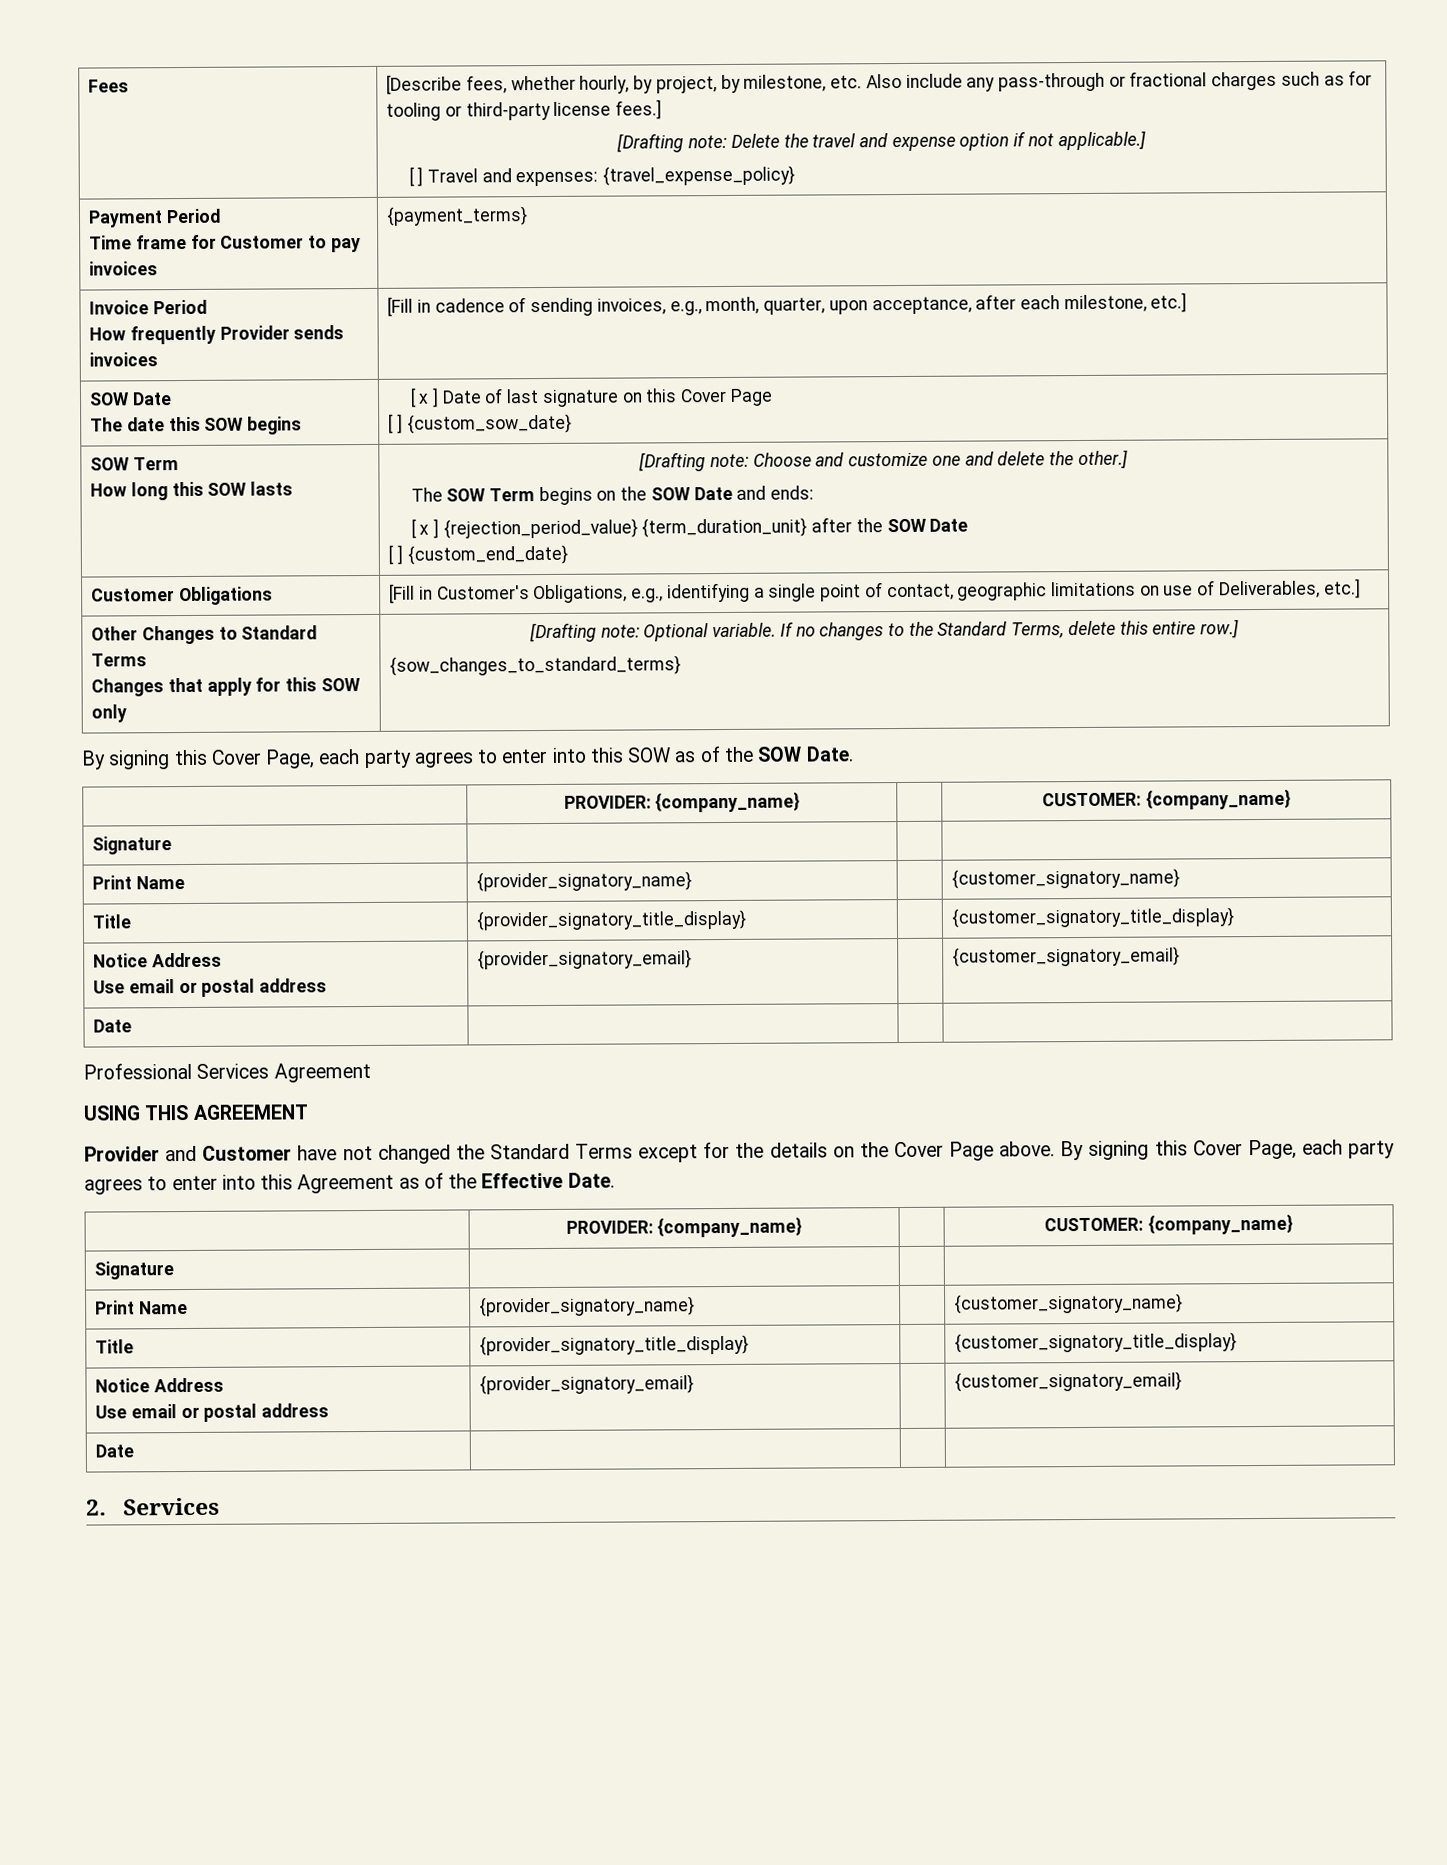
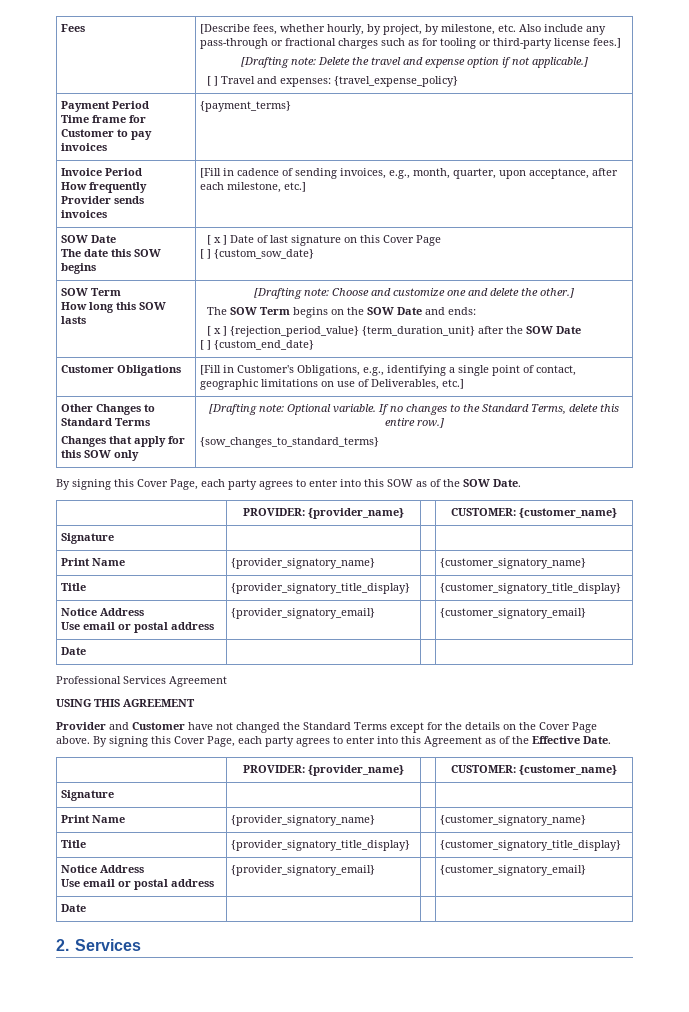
  By signing this Cover Page, each party agrees to enter into this SOW as of the SOW Date.
- | PROVIDER: {company_name} | | CUSTOMER: {company_name}
+ | PROVIDER: {provider_name} | | CUSTOMER: {customer_name}
  By signing this Cover Page, each party agrees to enter into this Agreement as of the Effective Date.
- | PROVIDER: {company_name} | | CUSTOMER: {company_name}
+ | PROVIDER: {provider_name} | | CUSTOMER: {customer_name}

